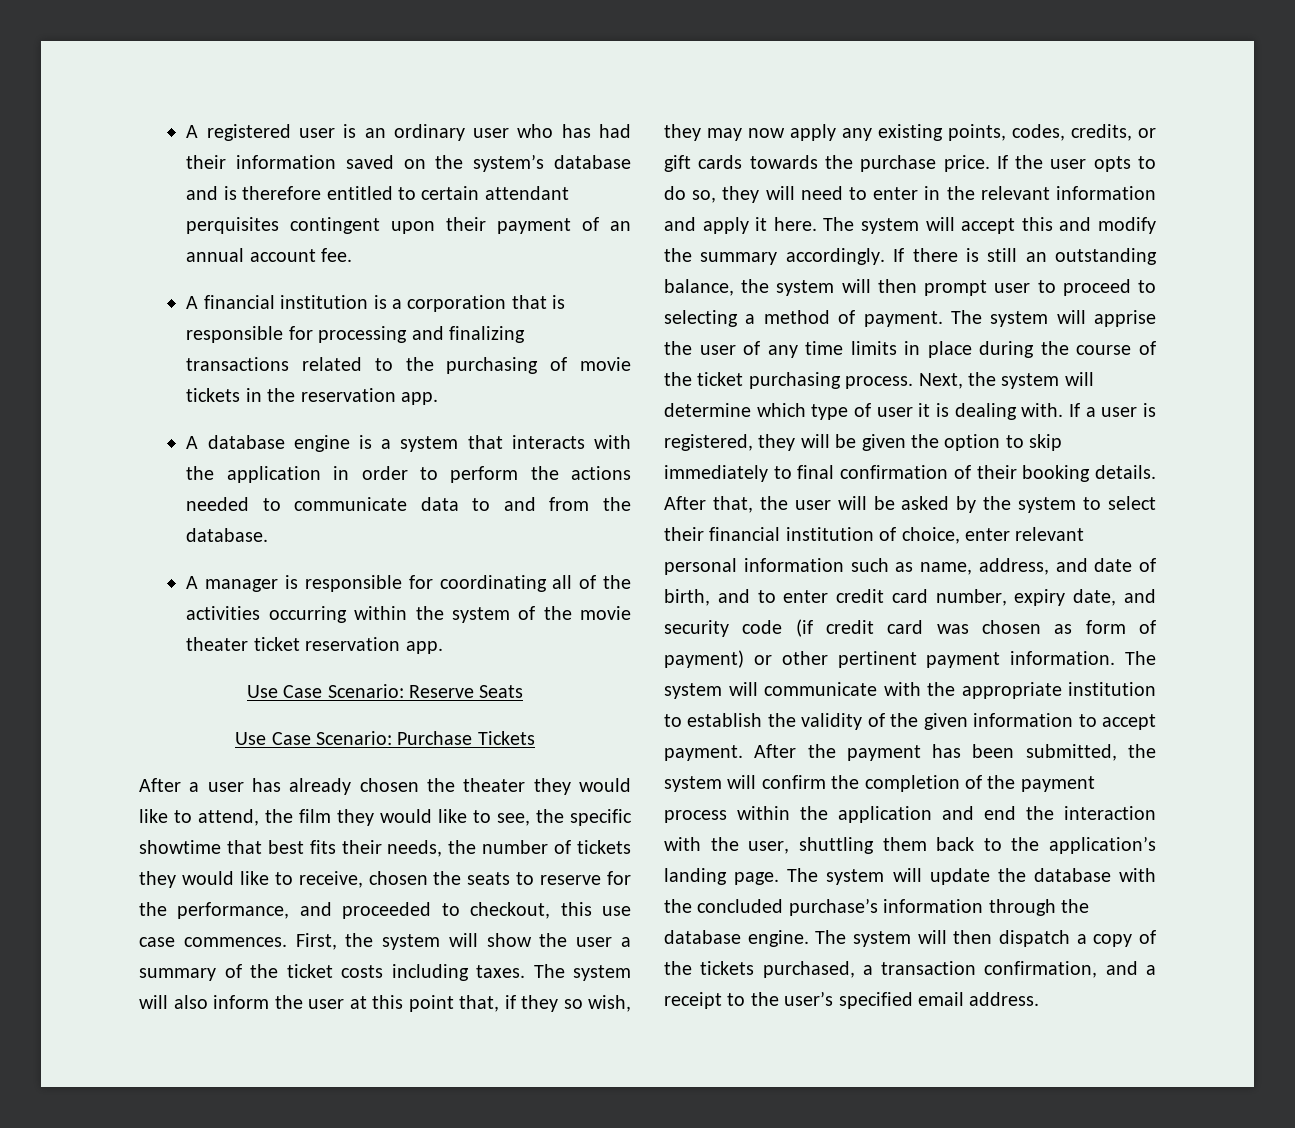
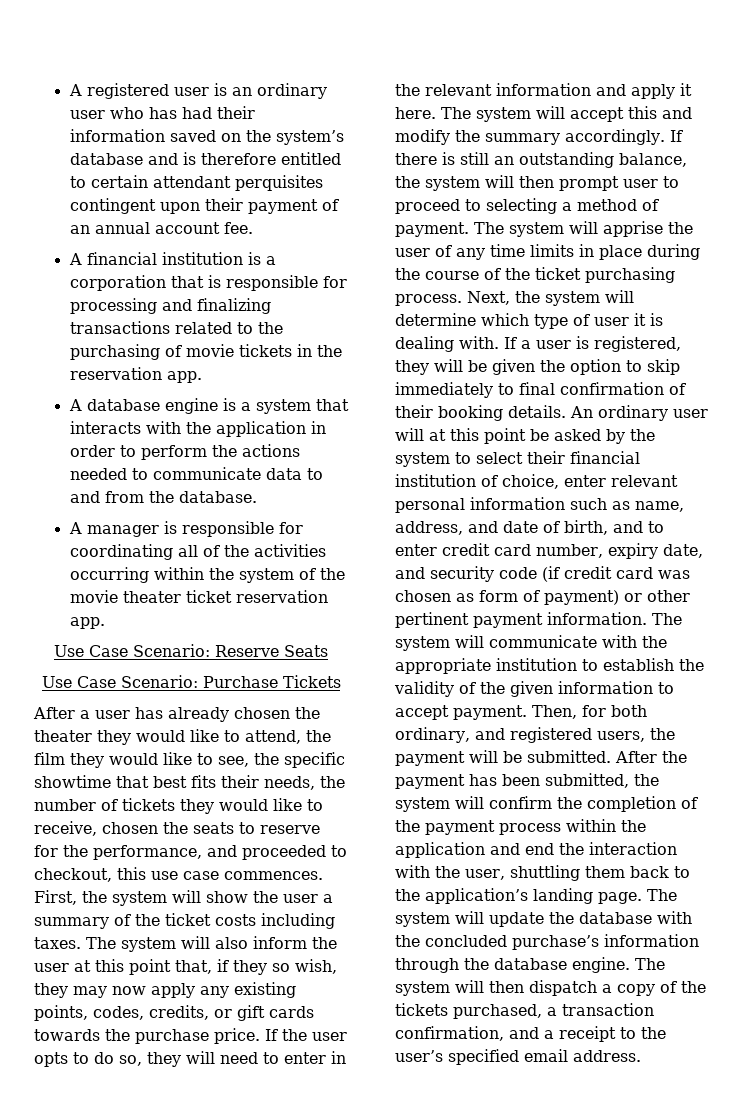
- After that, the user will be asked by the system to select their financial institution of choice, enter relevant personal information such as name, address, and date of birth, and to enter credit card number, expiry date, and security code (if credit card was chosen as form of payment) or other pertinent payment information.
+ An ordinary user will at this point be asked by the system to select their financial institution of choice, enter relevant personal information such as name, address, and date of birth, and to enter credit card number, expiry date, and security code (if credit card was chosen as form of payment) or other pertinent payment information.
+ Then, for both ordinary, and registered users, the payment will be submitted.

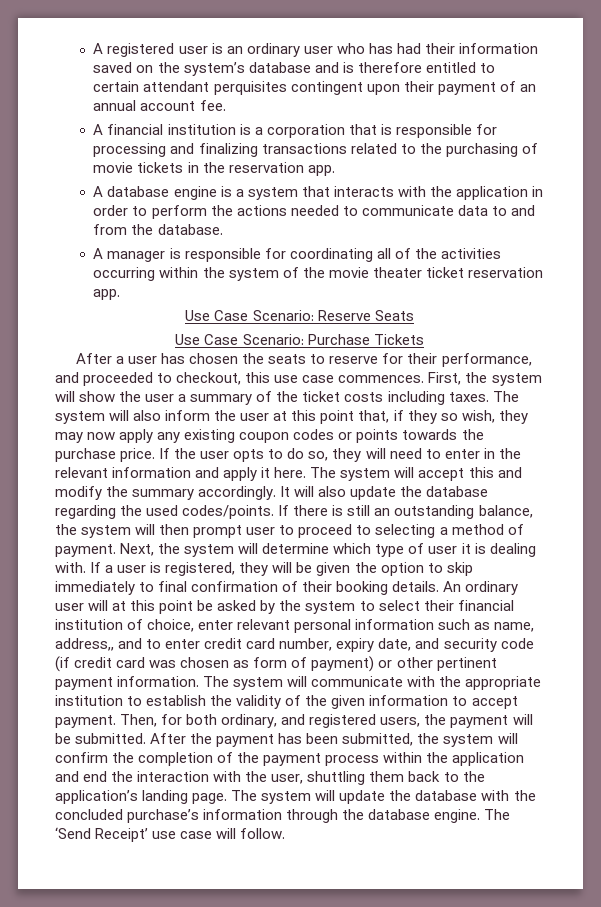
- After a user has already chosen the theater they would like to attend, the film they would like to see, the specific showtime that best fits their needs, the number of tickets they would like to receive, chosen the seats to reserve for the performance, and proceeded to checkout, this use case commences.
+ After a user has chosen the seats to reserve for their performance, and proceeded to checkout, this use case commences.
- The system will also inform the user at this point that, if they so wish, they may now apply any existing points, codes, credits, or gift cards towards the purchase price.
+ The system will also inform the user at this point that, if they so wish, they may now apply any existing coupon codes or points towards the purchase price.
+ It will also update the database regarding the used codes/points.
- The system will apprise the user of any time limits in place during the course of the ticket purchasing process.
- An ordinary user will at this point be asked by the system to select their financial institution of choice, enter relevant personal information such as name, address, and date of birth, and to enter credit card number, expiry date, and security code (if credit card was chosen as form of payment) or other pertinent payment information.
+ An ordinary user will at this point be asked by the system to select their financial institution of choice, enter relevant personal information such as name, address,, and to enter credit card number, expiry date, and security code (if credit card was chosen as form of payment) or other pertinent payment information.
- The system will then dispatch a copy of the tickets purchased, a transaction confirmation, and a receipt to the user’s specified email address.
+ The ‘Send Receipt’ use case will follow.

